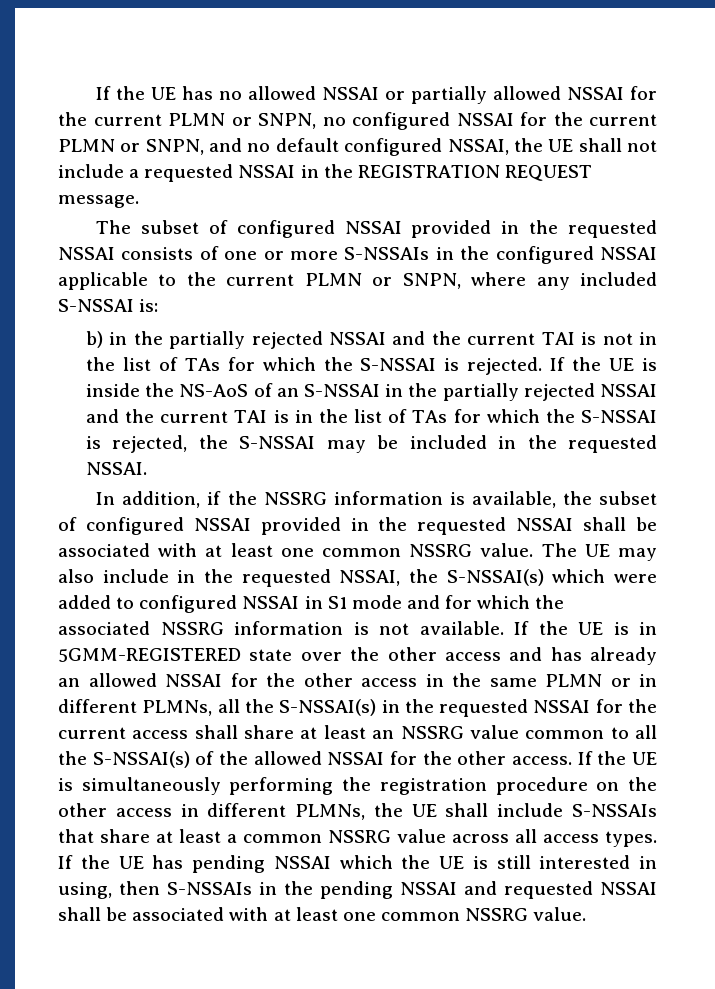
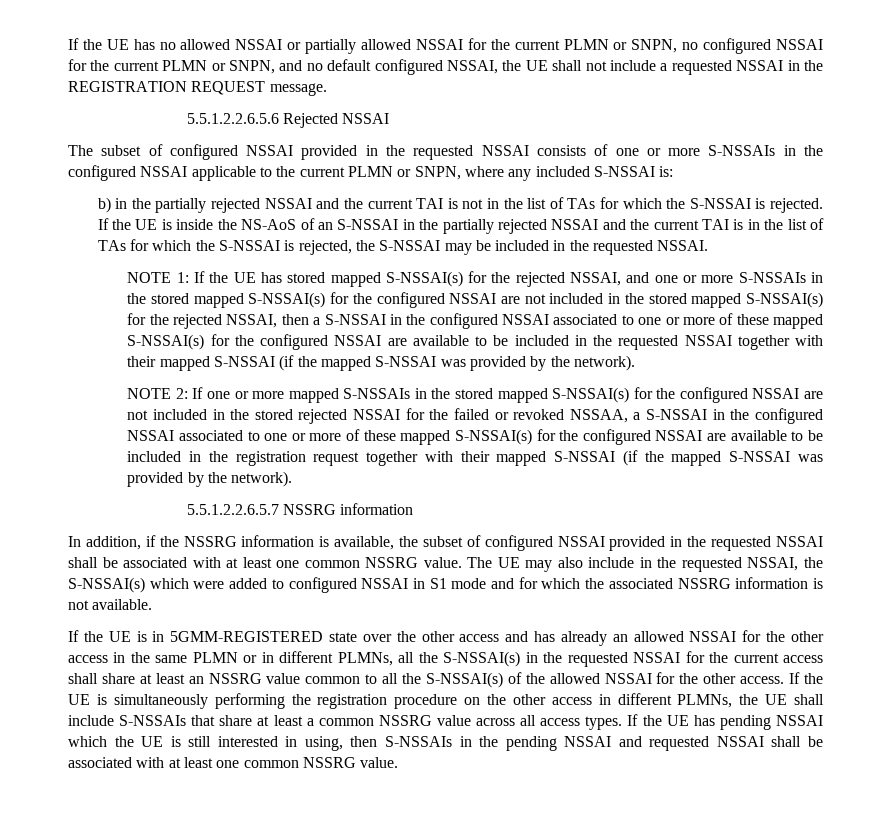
+ 5.5.1.2.2.6.5.6 Rejected NSSAI
+ NOTE 1: If the UE has stored mapped S-NSSAI(s) for the rejected NSSAI, and one or more S-NSSAIs in the stored mapped S-NSSAI(s) for the configured NSSAI are not included in the stored mapped S-NSSAI(s) for the rejected NSSAI, then a S-NSSAI in the configured NSSAI associated to one or more of these mapped S-NSSAI(s) for the configured NSSAI are available to be included in the requested NSSAI together with their mapped S-NSSAI (if the mapped S-NSSAI was provided by the network).
+ NOTE 2: If one or more mapped S-NSSAIs in the stored mapped S-NSSAI(s) for the configured NSSAI are not included in the stored rejected NSSAI for the failed or revoked NSSAA, a S-NSSAI in the configured NSSAI associated to one or more of these mapped S-NSSAI(s) for the configured NSSAI are available to be included in the registration request together with their mapped S-NSSAI (if the mapped S-NSSAI was provided by the network).
+ 5.5.1.2.2.6.5.7 NSSRG information
- The UE may also include in the requested NSSAI, the S-NSSAI(s) which were added to configured NSSAI in S1 mode and for which the associated NSSRG information is not available. If the UE is in 5GMM-REGISTERED state over the other access and has already an allowed NSSAI for the other access in the same PLMN or in different PLMNs, all the S-NSSAI(s) in the requested NSSAI for the current access shall share at least an NSSRG value common to all the S-NSSAI(s) of the allowed NSSAI for the other access.
+ The UE may also include in the requested NSSAI, the S-NSSAI(s) which were added to configured NSSAI in S1 mode and for which the associated NSSRG information is not available.
+ If the UE is in 5GMM-REGISTERED state over the other access and has already an allowed NSSAI for the other access in the same PLMN or in different PLMNs, all the S-NSSAI(s) in the requested NSSAI for the current access shall share at least an NSSRG value common to all the S-NSSAI(s) of the allowed NSSAI for the other access.

